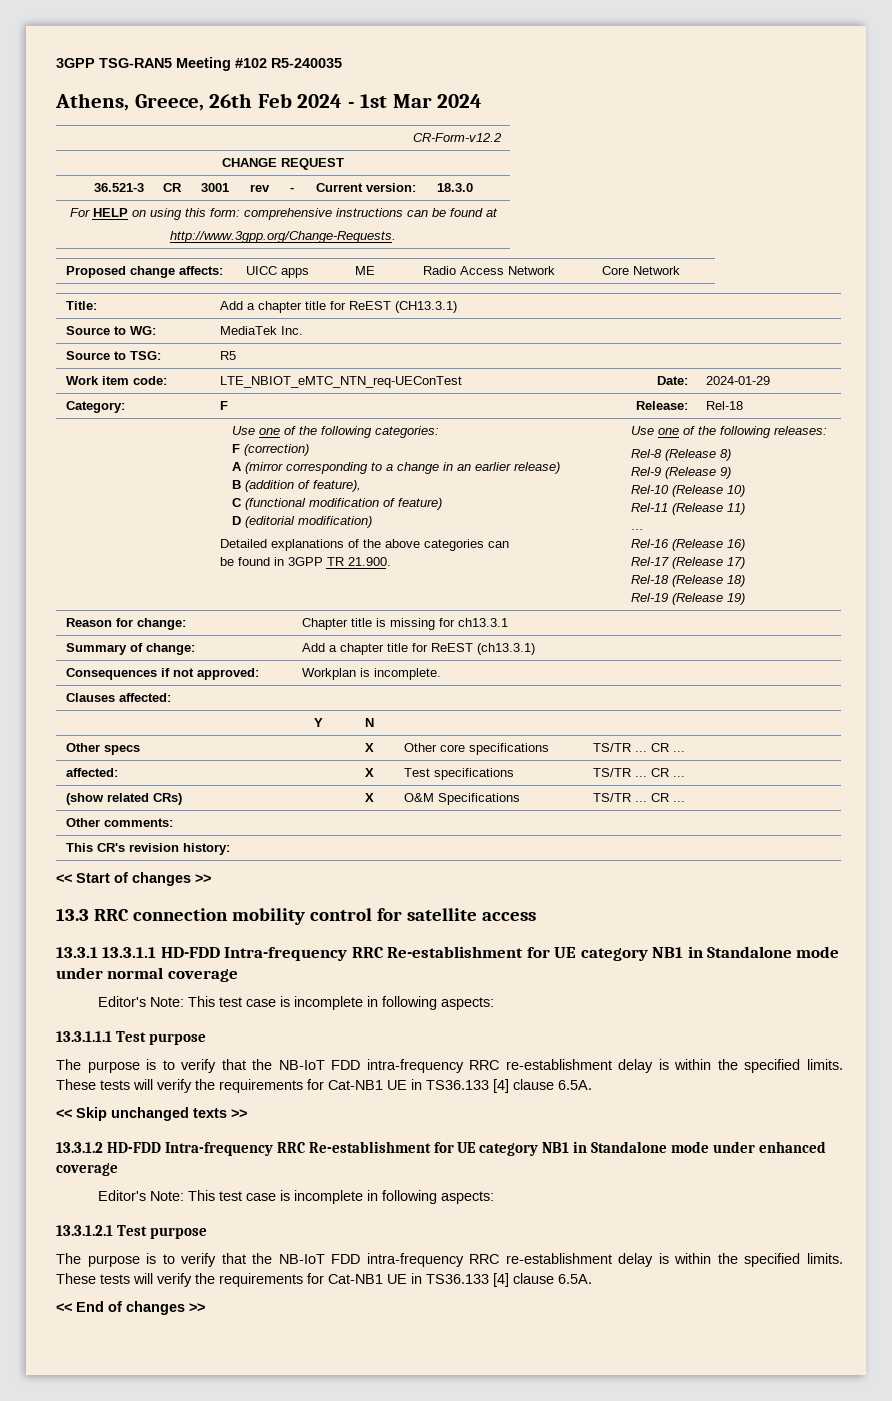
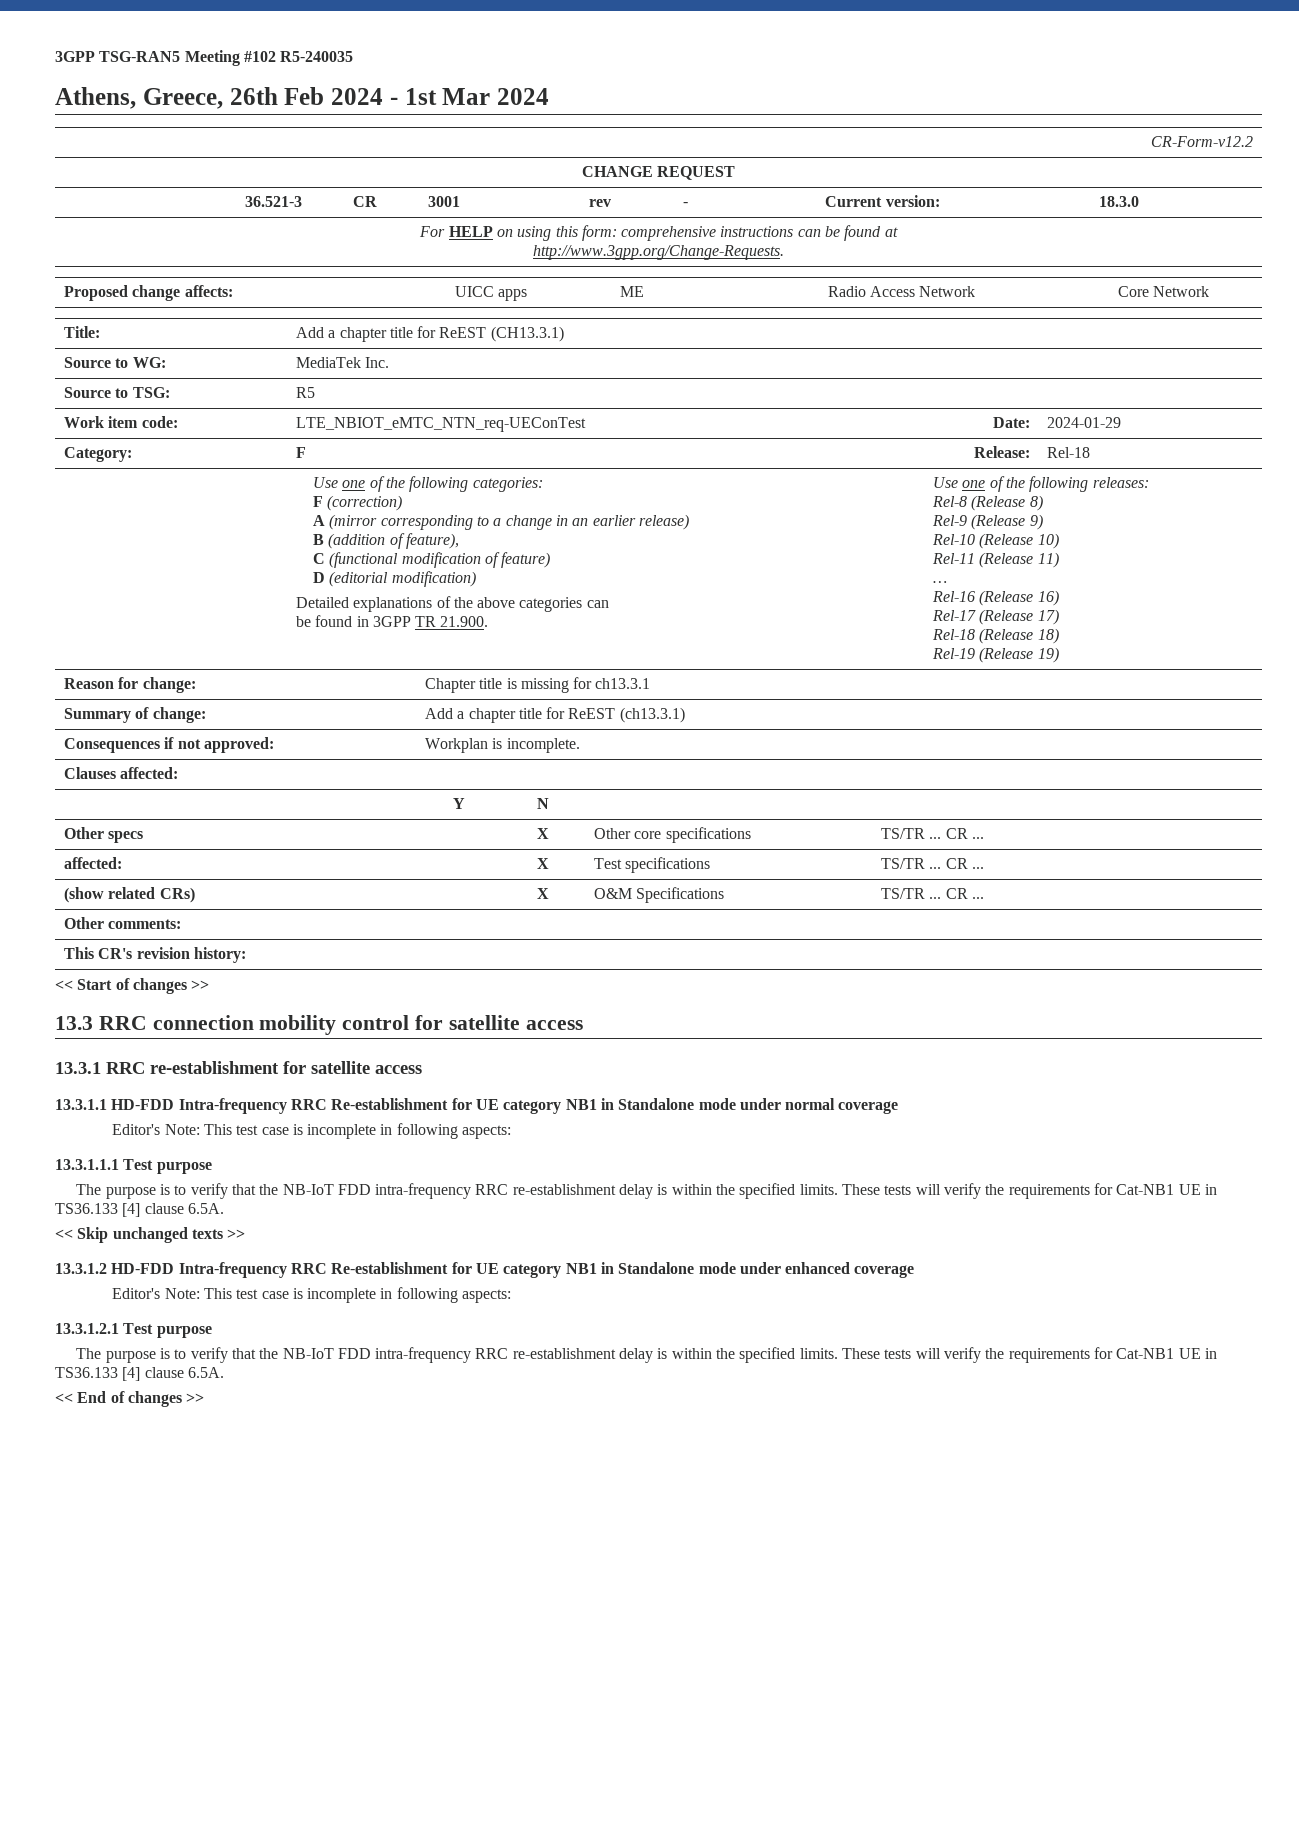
- 13.3.1 13.3.1.1 HD-FDD Intra-frequency RRC Re-establishment for UE category NB1 in Standalone mode under normal coverage
+ 13.3.1 RRC re-establishment for satellite access
+ 13.3.1.1 HD-FDD Intra-frequency RRC Re-establishment for UE category NB1 in Standalone mode under normal coverage

